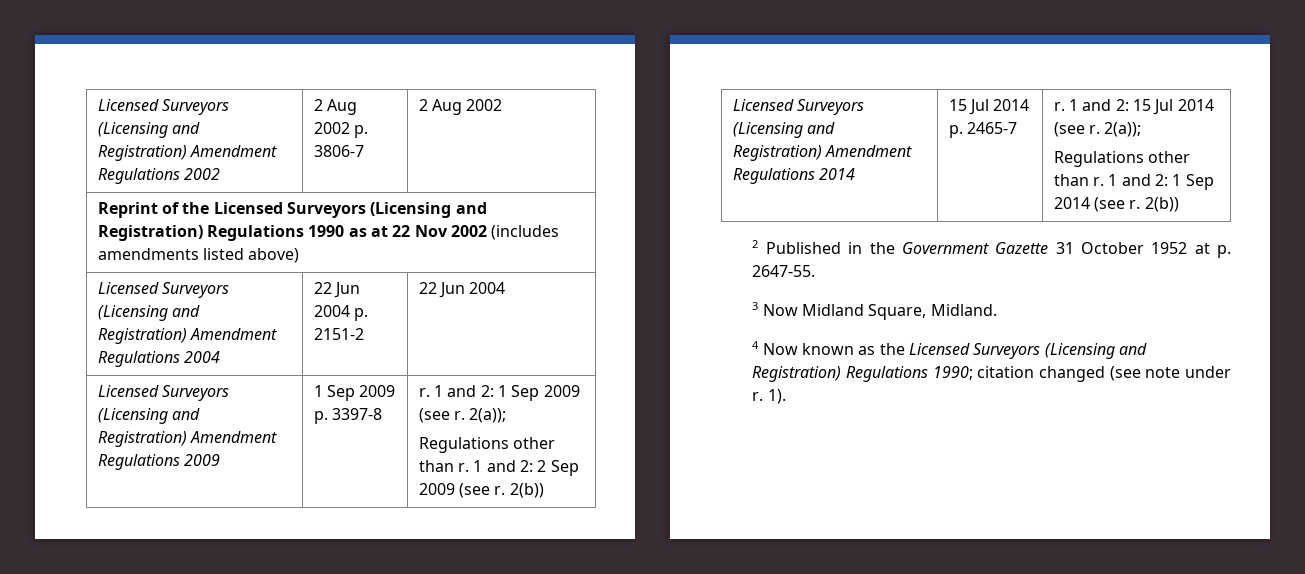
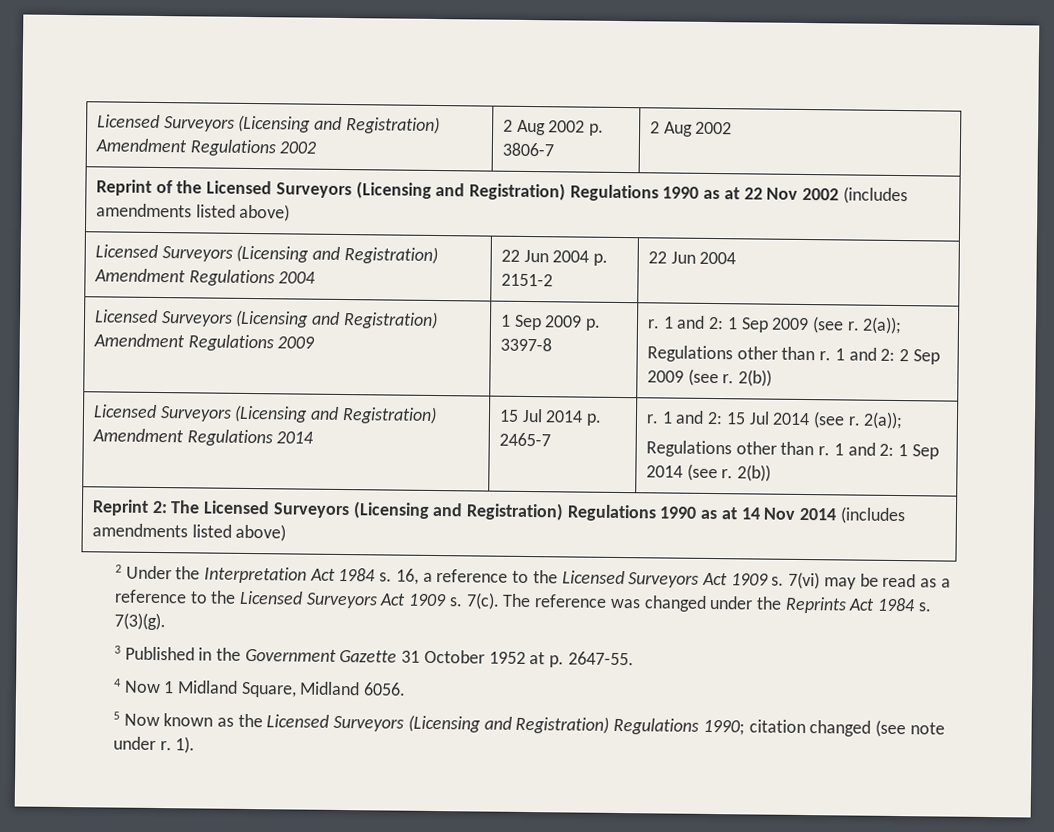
- 2 Published in the Government Gazette 31 October 1952 at p. 2647-55.
+ Reprint 2: The Licensed Surveyors (Licensing and Registration) Regulations 1990 as at 14 Nov 2014 (includes amendments listed above)
+ 2 Under the Interpretation Act 1984 s. 16, a reference to the Licensed Surveyors Act 1909 s. 7(vi) may be read as a reference to the Licensed Surveyors Act 1909 s. 7(c). The reference was changed under the Reprints Act 1984 s. 7(3)(g).
+ 3 Published in the Government Gazette 31 October 1952 at p. 2647-55.
- 3 Now Midland Square, Midland.
- 4 Now known as the Licensed Surveyors (Licensing and Registration) Regulations 1990; citation changed (see note under r.
+ 4 Now 1 Midland Square, Midland 6056.
+ 5 Now known as the Licensed Surveyors (Licensing and Registration) Regulations 1990; citation changed (see note under r.

